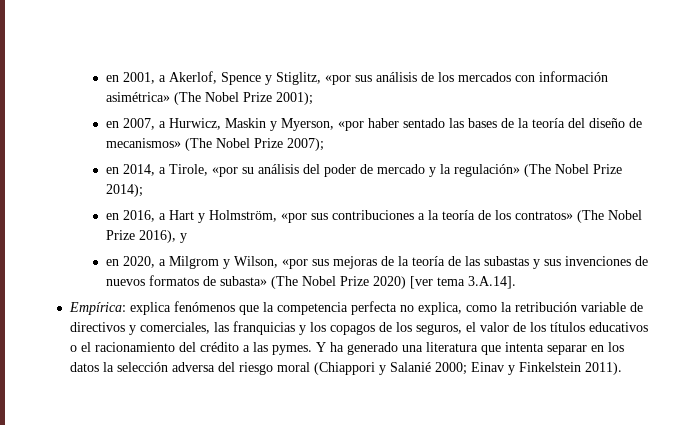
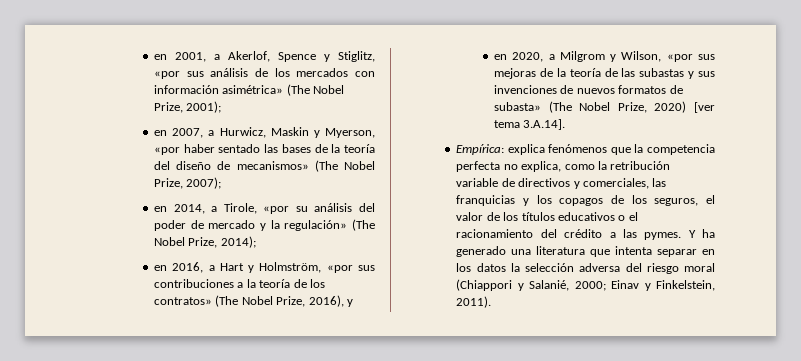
- en 2001, a Akerlof, Spence y Stiglitz, «por sus análisis de los mercados con información asimétrica» (The Nobel Prize 2001);
+ en 2001, a Akerlof, Spence y Stiglitz, «por sus análisis de los mercados con información asimétrica» (The Nobel Prize, 2001);
- en 2007, a Hurwicz, Maskin y Myerson, «por haber sentado las bases de la teoría del diseño de mecanismos» (The Nobel Prize 2007);
+ en 2007, a Hurwicz, Maskin y Myerson, «por haber sentado las bases de la teoría del diseño de mecanismos» (The Nobel Prize, 2007);
- en 2014, a Tirole, «por su análisis del poder de mercado y la regulación» (The Nobel Prize 2014);
+ en 2014, a Tirole, «por su análisis del poder de mercado y la regulación» (The Nobel Prize, 2014);
- en 2016, a Hart y Holmström, «por sus contribuciones a la teoría de los contratos» (The Nobel Prize 2016), y
+ en 2016, a Hart y Holmström, «por sus contribuciones a la teoría de los contratos» (The Nobel Prize, 2016), y
- en 2020, a Milgrom y Wilson, «por sus mejoras de la teoría de las subastas y sus invenciones de nuevos formatos de subasta» (The Nobel Prize 2020) [ver tema 3.A.14].
+ en 2020, a Milgrom y Wilson, «por sus mejoras de la teoría de las subastas y sus invenciones de nuevos formatos de subasta» (The Nobel Prize, 2020) [ver tema 3.A.14].
- Y ha generado una literatura que intenta separar en los datos la selección adversa del riesgo moral (Chiappori y Salanié 2000; Einav y Finkelstein 2011).
+ Y ha generado una literatura que intenta separar en los datos la selección adversa del riesgo moral (Chiappori y Salanié, 2000; Einav y Finkelstein, 2011).

